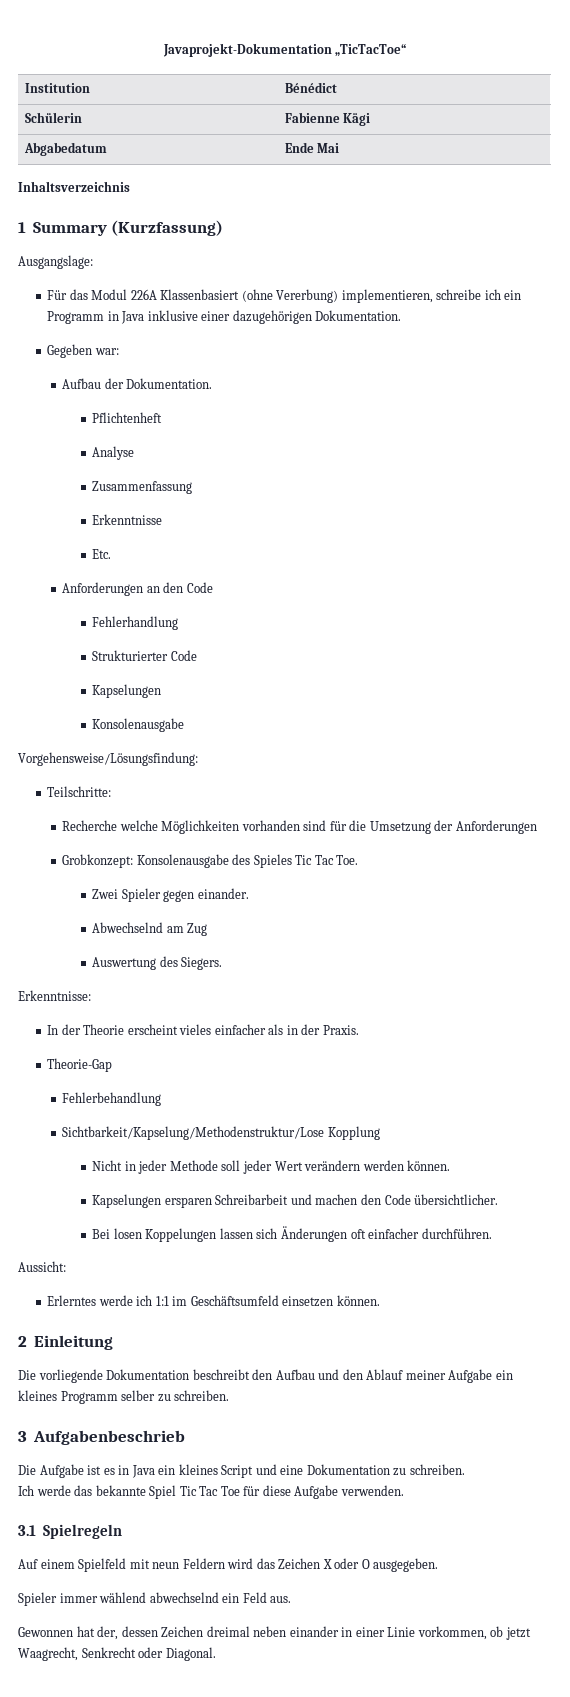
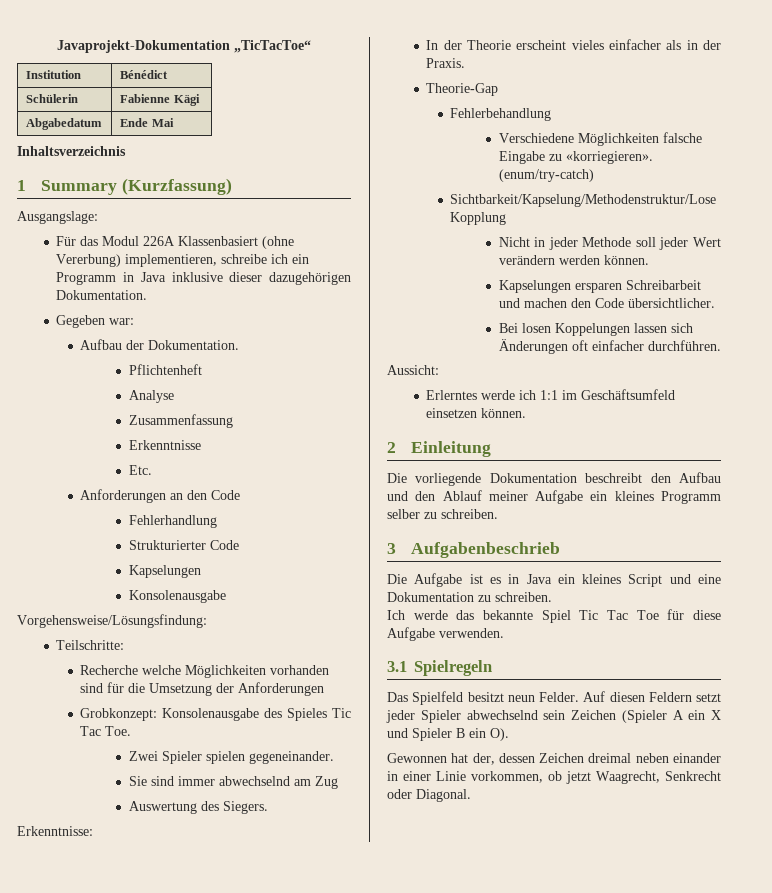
- Für das Modul 226A Klassenbasiert (ohne Vererbung) implementieren, schreibe ich ein Programm in Java inklusive einer dazugehörigen Dokumentation.
+ Für das Modul 226A Klassenbasiert (ohne Vererbung) implementieren, schreibe ich ein Programm in Java inklusive dieser dazugehörigen Dokumentation.
- Zwei Spieler gegen einander.
- Abwechselnd am Zug
+ Zwei Spieler spielen gegeneinander.
+ Sie sind immer abwechselnd am Zug
+ Verschiedene Möglichkeiten falsche Eingabe zu «korriegieren». (enum/try-catch)
- Auf einem Spielfeld mit neun Feldern wird das Zeichen X oder O ausgegeben.
- Spieler immer wählend abwechselnd ein Feld aus.
+ Das Spielfeld besitzt neun Felder. Auf diesen Feldern setzt jeder Spieler abwechselnd sein Zeichen (Spieler A ein X und Spieler B ein O).

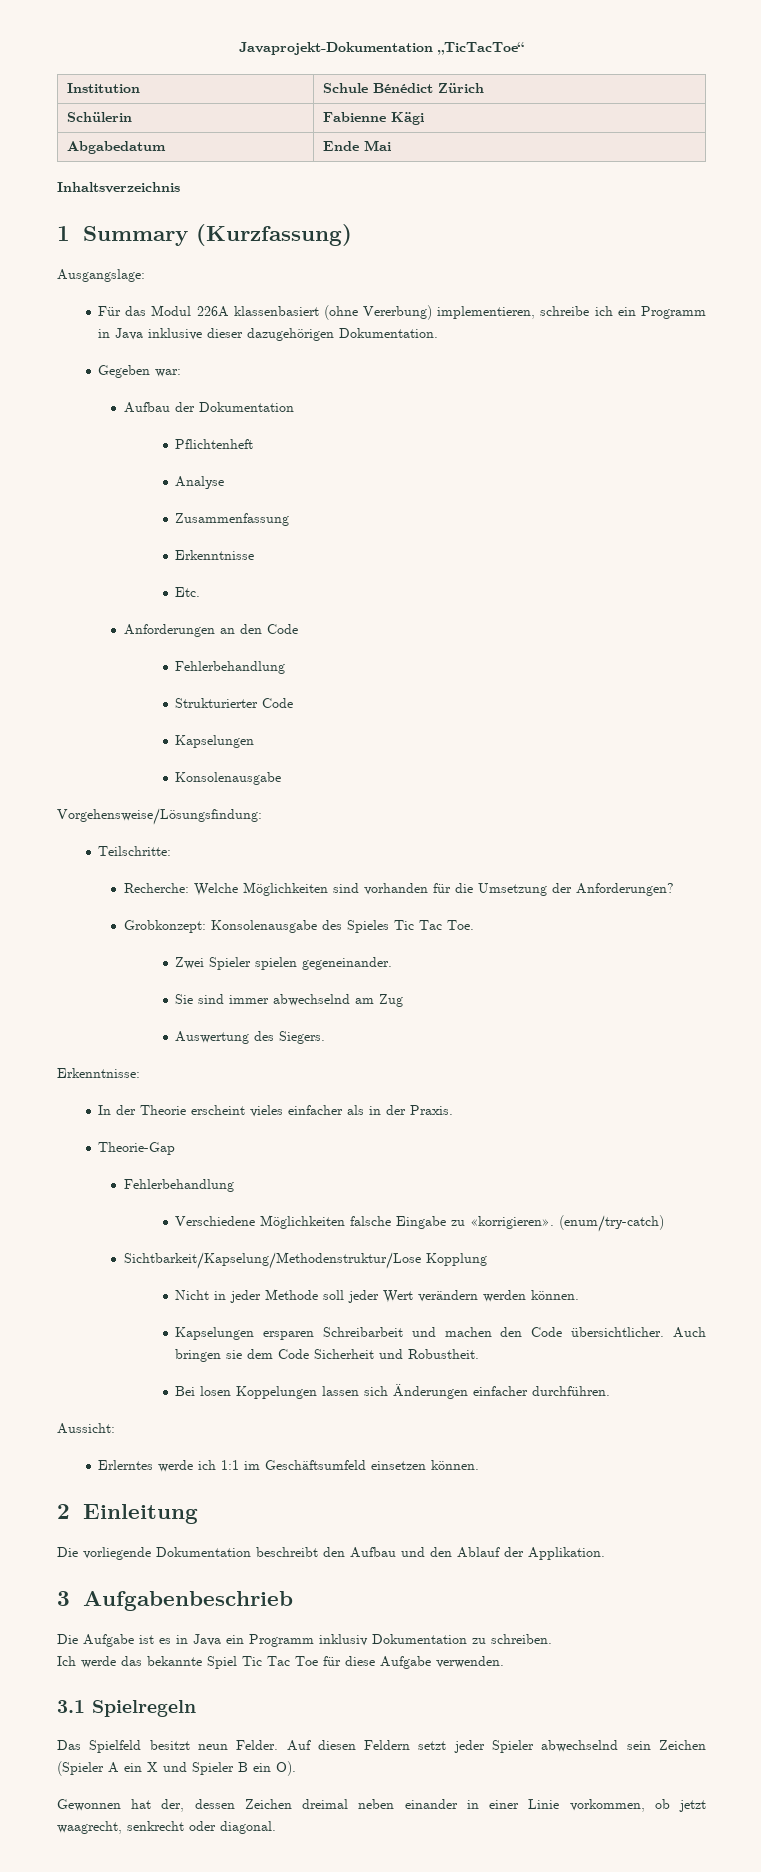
- Institution | Bénédict
+ Institution | Schule Bénédict Zürich
- Für das Modul 226A Klassenbasiert (ohne Vererbung) implementieren, schreibe ich ein Programm in Java inklusive dieser dazugehörigen Dokumentation.
+ Für das Modul 226A klassenbasiert (ohne Vererbung) implementieren, schreibe ich ein Programm in Java inklusive dieser dazugehörigen Dokumentation.
- Aufbau der Dokumentation.
+ Aufbau der Dokumentation
  Anforderungen an den Code
- Fehlerhandlung
+ Fehlerbehandlung
- Recherche welche Möglichkeiten vorhanden sind für die Umsetzung der Anforderungen
+ Recherche: Welche Möglichkeiten sind vorhanden für die Umsetzung der Anforderungen?
- Verschiedene Möglichkeiten falsche Eingabe zu «korriegieren».
+ Verschiedene Möglichkeiten falsche Eingabe zu «korrigieren».
+ Auch bringen sie dem Code Sicherheit und Robustheit.
- Bei losen Koppelungen lassen sich Änderungen oft einfacher durchführen.
+ Bei losen Koppelungen lassen sich Änderungen einfacher durchführen.
- Die vorliegende Dokumentation beschreibt den Aufbau und den Ablauf meiner Aufgabe ein kleines Programm selber zu schreiben.
+ Die vorliegende Dokumentation beschreibt den Aufbau und den Ablauf der Applikation.
- Die Aufgabe ist es in Java ein kleines Script und eine Dokumentation zu schreiben.
+ Die Aufgabe ist es in Java ein Programm inklusiv Dokumentation zu schreiben.
- Gewonnen hat der, dessen Zeichen dreimal neben einander in einer Linie vorkommen, ob jetzt Waagrecht, Senkrecht oder Diagonal.
+ Gewonnen hat der, dessen Zeichen dreimal neben einander in einer Linie vorkommen, ob jetzt waagrecht, senkrecht oder diagonal.

